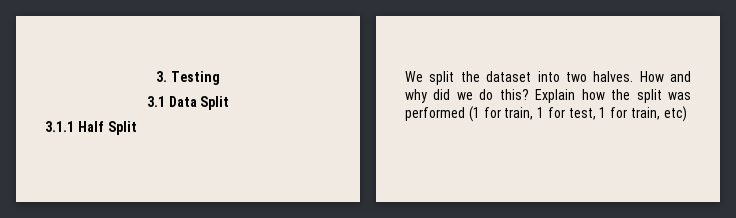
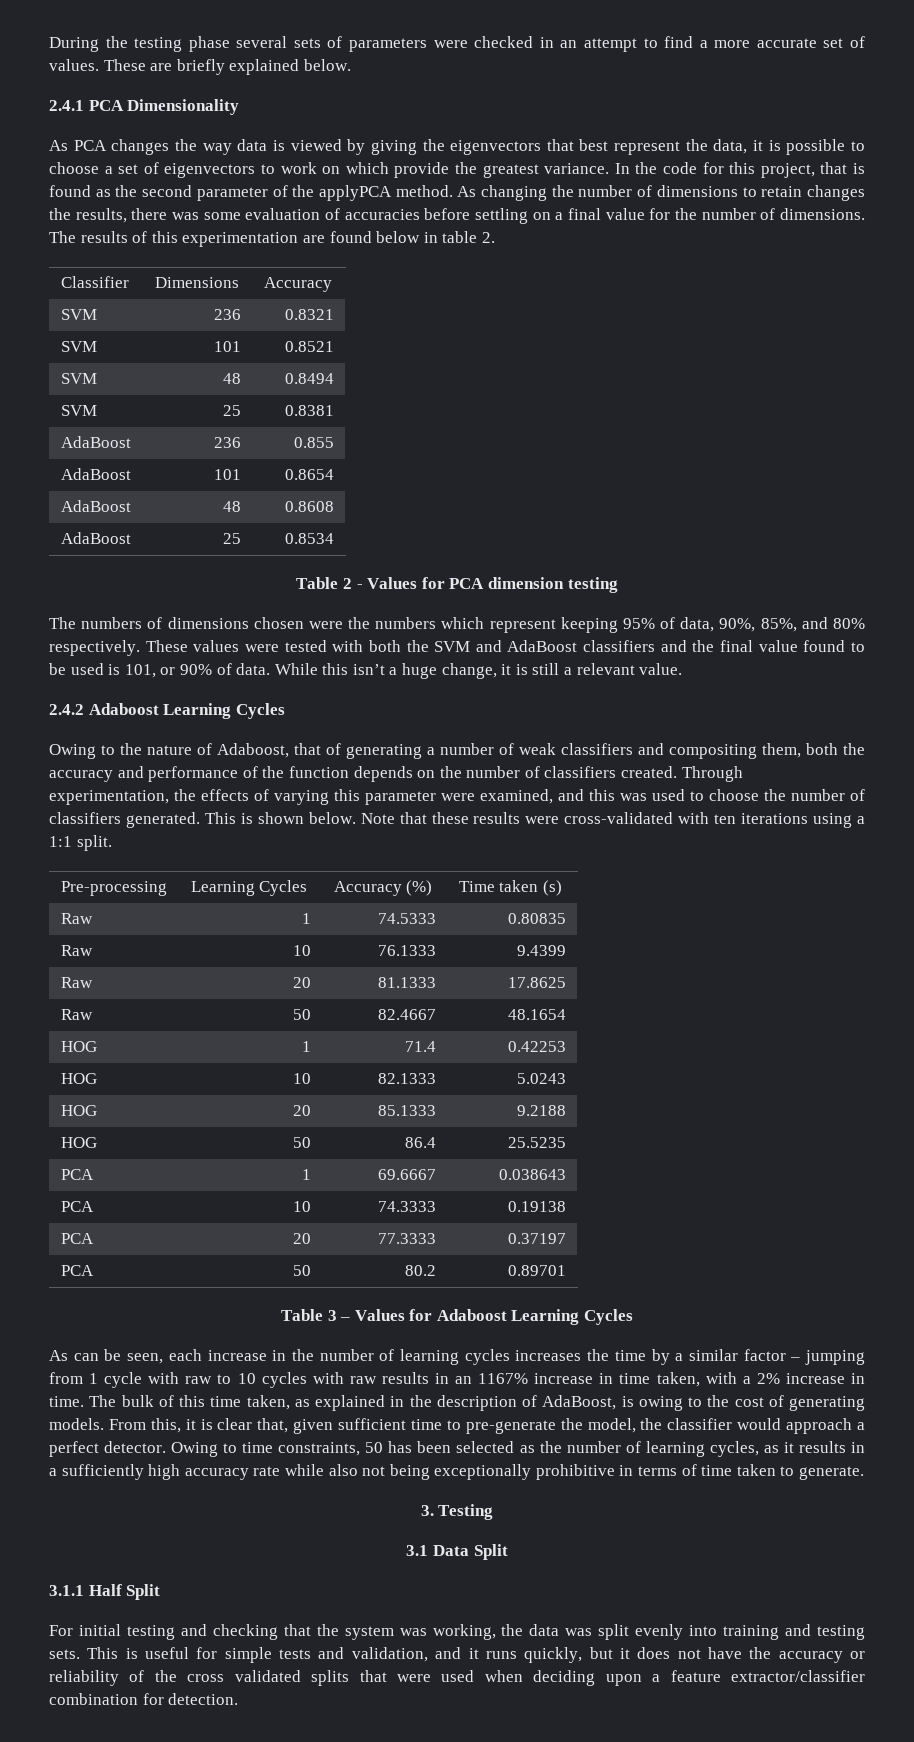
+ During the testing phase several sets of parameters were checked in an attempt to find a more accurate set of values. These are briefly explained below.
+ 2.4.1 PCA Dimensionality
+ As PCA changes the way data is viewed by giving the eigenvectors that best represent the data, it is possible to choose a set of eigenvectors to work on which provide the greatest variance. In the code for this project, that is found as the second parameter of the applyPCA method. As changing the number of dimensions to retain changes the results, there was some evaluation of accuracies before settling on a final value for the number of dimensions. The results of this experimentation are found below in table 2.
+ Classifier | Dimensions | Accuracy
+ SVM | 236 | 0.8321
+ SVM | 101 | 0.8521
+ SVM | 48 | 0.8494
+ SVM | 25 | 0.8381
+ AdaBoost | 236 | 0.855
+ AdaBoost | 101 | 0.8654
+ AdaBoost | 48 | 0.8608
+ AdaBoost | 25 | 0.8534
+ Table 2 - Values for PCA dimension testing
+ The numbers of dimensions chosen were the numbers which represent keeping 95% of data, 90%, 85%, and 80% respectively. These values were tested with both the SVM and AdaBoost classifiers and the final value found to be used is 101, or 90% of data. While this isn’t a huge change, it is still a relevant value.
+ 2.4.2 Adaboost Learning Cycles
+ Owing to the nature of Adaboost, that of generating a number of weak classifiers and compositing them, both the accuracy and performance of the function depends on the number of classifiers created. Through experimentation, the effects of varying this parameter were examined, and this was used to choose the number of classifiers generated. This is shown below. Note that these results were cross-validated with ten iterations using a 1:1 split.
+ Pre-processing | Learning Cycles | Accuracy (%) | Time taken (s)
+ Raw | 1 | 74.5333 | 0.80835
+ Raw | 10 | 76.1333 | 9.4399
+ Raw | 20 | 81.1333 | 17.8625
+ Raw | 50 | 82.4667 | 48.1654
+ HOG | 1 | 71.4 | 0.42253
+ HOG | 10 | 82.1333 | 5.0243
+ HOG | 20 | 85.1333 | 9.2188
+ HOG | 50 | 86.4 | 25.5235
+ PCA | 1 | 69.6667 | 0.038643
+ PCA | 10 | 74.3333 | 0.19138
+ PCA | 20 | 77.3333 | 0.37197
+ PCA | 50 | 80.2 | 0.89701
+ Table 3 – Values for Adaboost Learning Cycles
+ As can be seen, each increase in the number of learning cycles increases the time by a similar factor – jumping from 1 cycle with raw to 10 cycles with raw results in an 1167% increase in time taken, with a 2% increase in time. The bulk of this time taken, as explained in the description of AdaBoost, is owing to the cost of generating models. From this, it is clear that, given sufficient time to pre-generate the model, the classifier would approach a perfect detector. Owing to time constraints, 50 has been selected as the number of learning cycles, as it results in a sufficiently high accuracy rate while also not being exceptionally prohibitive in terms of time taken to generate.
- We split the dataset into two halves. How and why did we do this? Explain how the split was performed (1 for train, 1 for test, 1 for train, etc)
+ For initial testing and checking that the system was working, the data was split evenly into training and testing sets. This is useful for simple tests and validation, and it runs quickly, but it does not have the accuracy or reliability of the cross validated splits that were used when deciding upon a feature extractor/classifier combination for detection.

